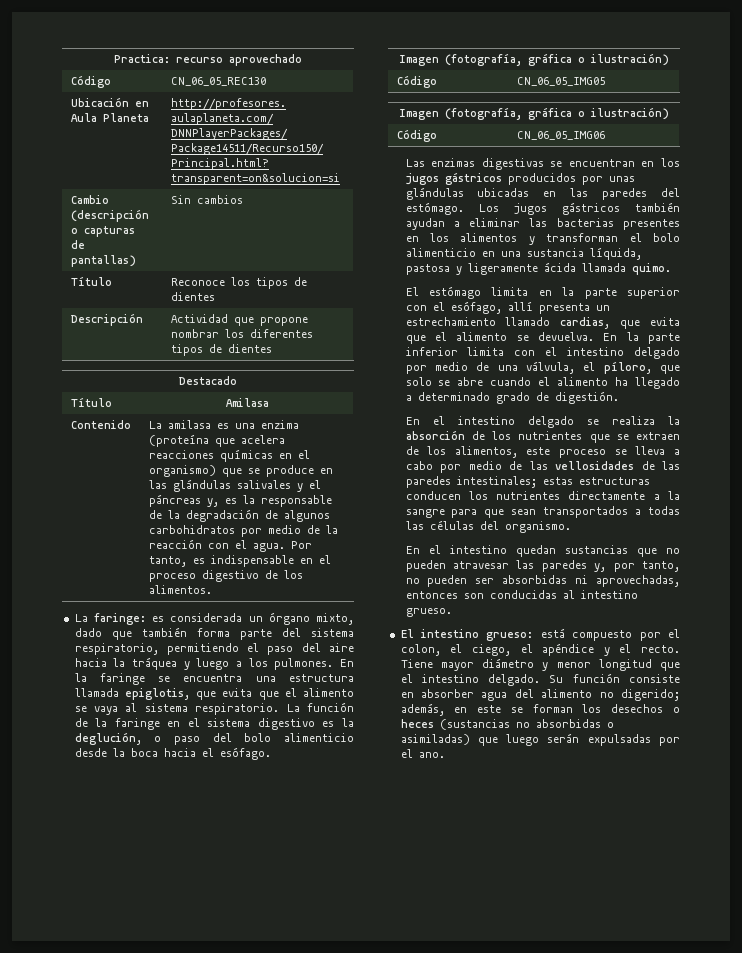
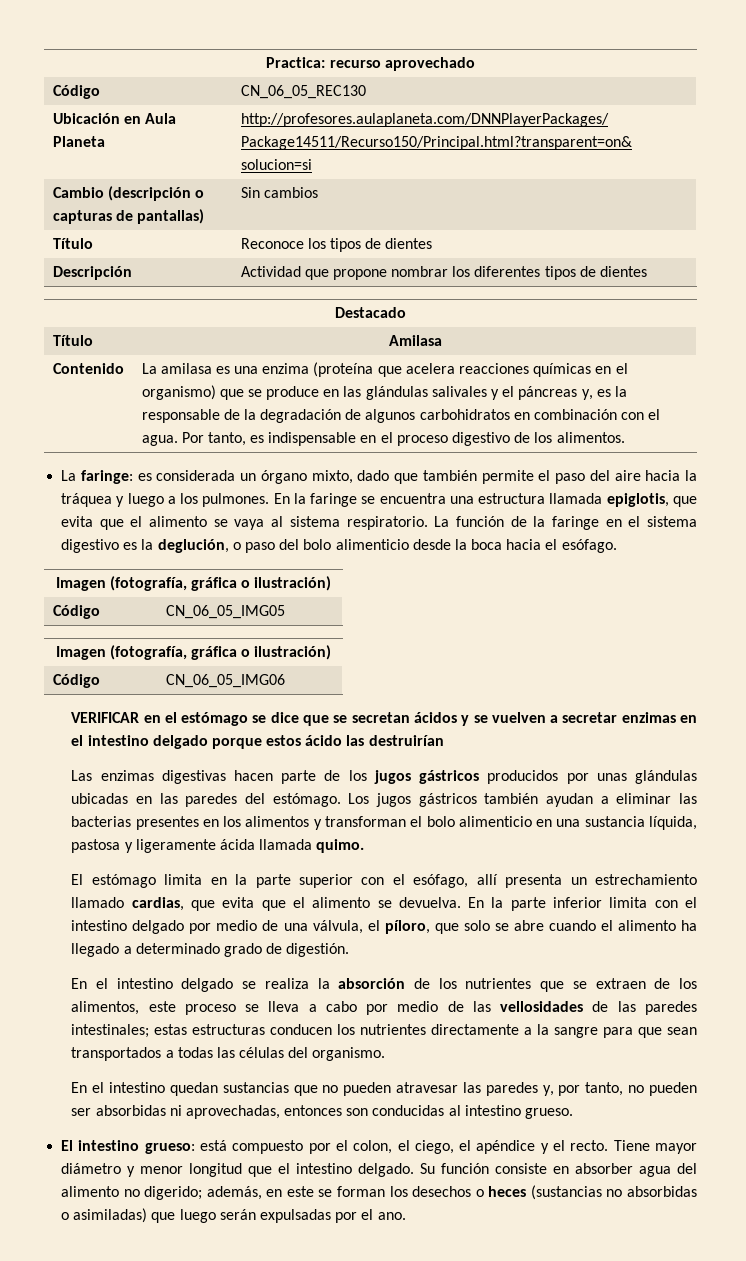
- La amilasa es una enzima (proteína que acelera reacciones químicas en el organismo) que se produce en las glándulas salivales y el páncreas y, es la responsable de la degradación de algunos carbohidratos por medio de la reacción con el agua.
+ La amilasa es una enzima (proteína que acelera reacciones químicas en el organismo) que se produce en las glándulas salivales y el páncreas y, es la responsable de la degradación de algunos carbohidratos en combinación con el agua.
- La faringe: es considerada un órgano mixto, dado que también forma parte del sistema respiratorio, permitiendo el paso del aire hacia la tráquea y luego a los pulmones.
+ La faringe: es considerada un órgano mixto, dado que también permite el paso del aire hacia la tráquea y luego a los pulmones.
+ VERIFICAR en el estómago se dice que se secretan ácidos y se vuelven a secretar enzimas en el intestino delgado porque estos ácido las destruirían
- Las enzimas digestivas se encuentran en los jugos gástricos producidos por unas glándulas ubicadas en las paredes del estómago.
+ Las enzimas digestivas hacen parte de los jugos gástricos producidos por unas glándulas ubicadas en las paredes del estómago.

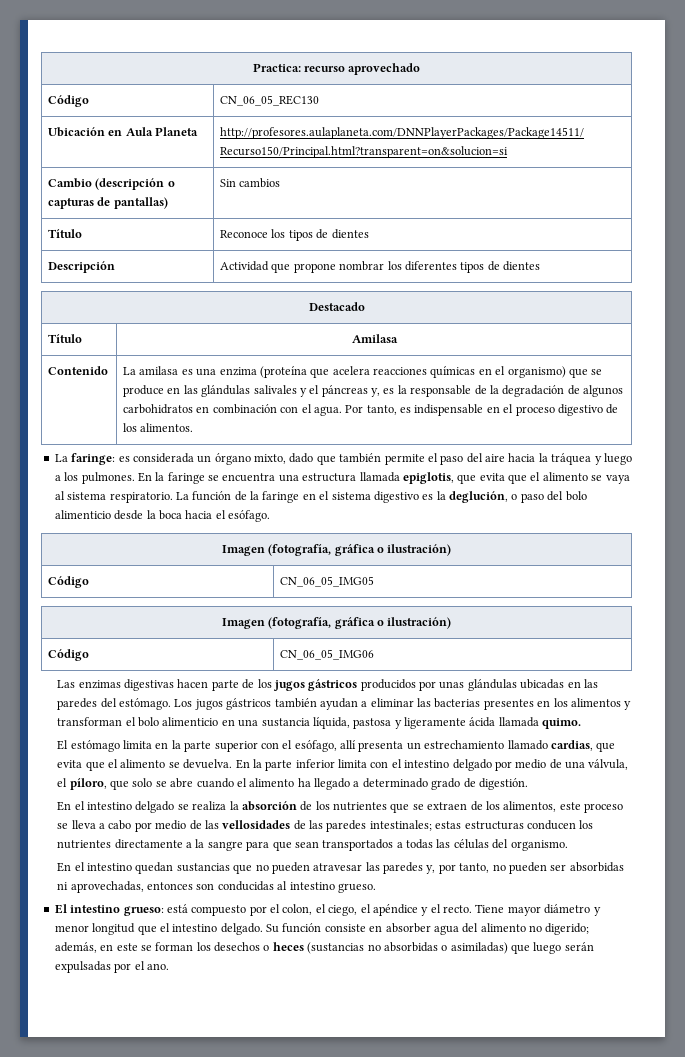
- VERIFICAR en el estómago se dice que se secretan ácidos y se vuelven a secretar enzimas en el intestino delgado porque estos ácido las destruirían

